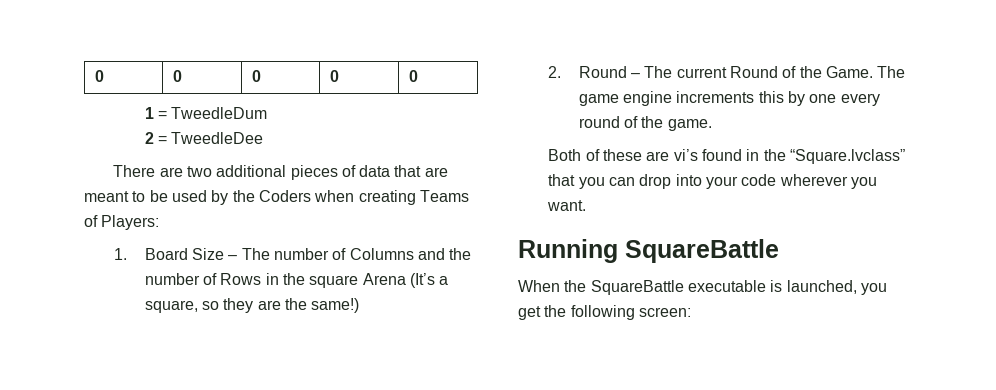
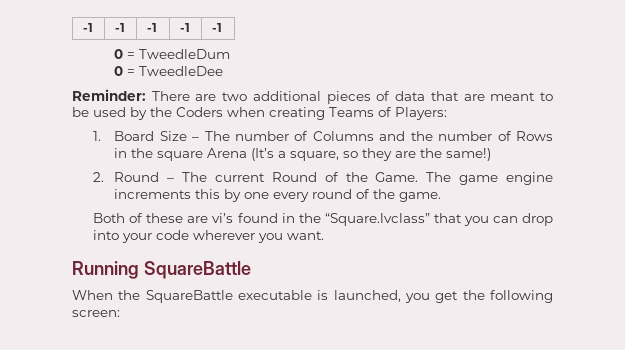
- 0 | 0 | 0 | 0 | 0
- 1 = TweedleDum
+ -1 | -1 | -1 | -1 | -1
+ 0 = TweedleDum
- 2 = TweedleDee
+ 0 = TweedleDee
- There are two additional pieces of data that are meant to be used by the Coders when creating Teams of Players:
+ Reminder: There are two additional pieces of data that are meant to be used by the Coders when creating Teams of Players:

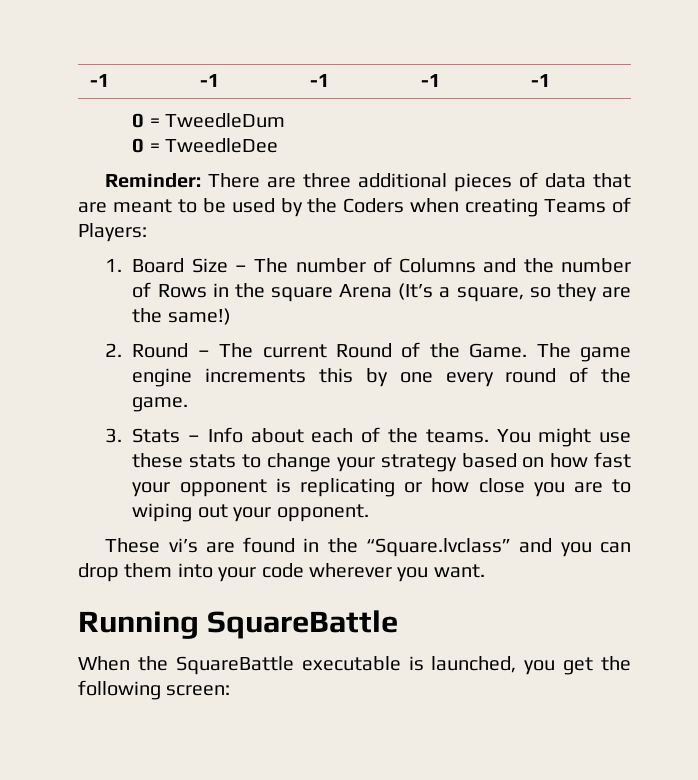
- Reminder: There are two additional pieces of data that are meant to be used by the Coders when creating Teams of Players:
+ Reminder: There are three additional pieces of data that are meant to be used by the Coders when creating Teams of Players:
- Both of these are vi’s found in the “Square.lvclass” that you can drop into your code wherever you want.
+ 3. Stats – Info about each of the teams. You might use these stats to change your strategy based on how fast your opponent is replicating or how close you are to wiping out your opponent.
+ These vi’s are found in the “Square.lvclass” and you can drop them into your code wherever you want.

